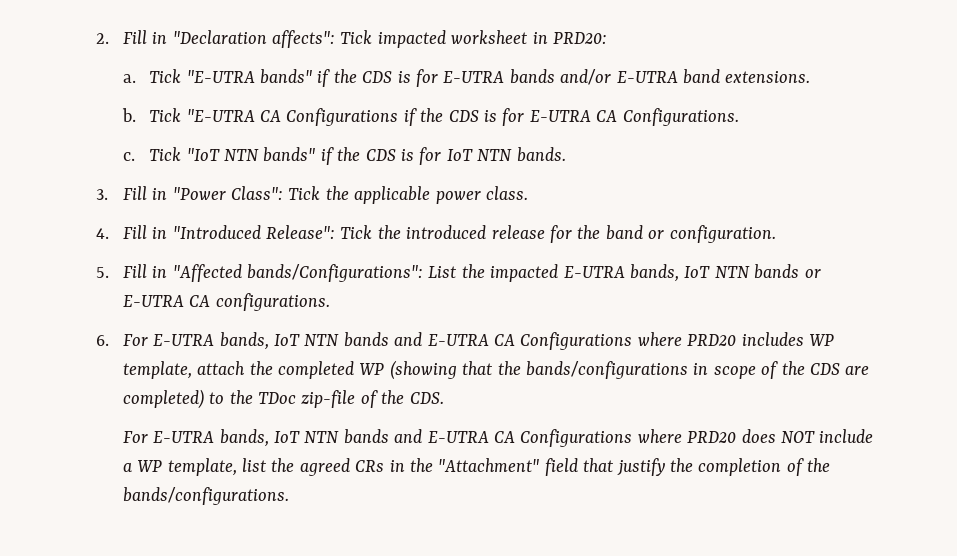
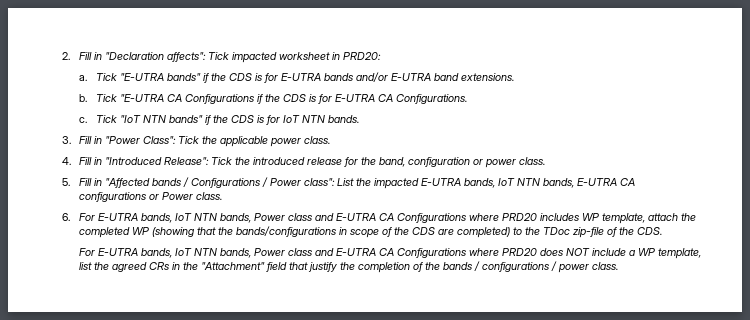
- 4. Fill in "Introduced Release": Tick the introduced release for the band or configuration.
+ 4. Fill in "Introduced Release": Tick the introduced release for the band, configuration or power class.
- 5. Fill in "Affected bands/Configurations": List the impacted E-UTRA bands, IoT NTN bands or E-UTRA CA configurations.
+ 5. Fill in "Affected bands / Configurations / Power class": List the impacted E-UTRA bands, IoT NTN bands, E-UTRA CA configurations or Power class.
- 6. For E-UTRA bands, IoT NTN bands and E-UTRA CA Configurations where PRD20 includes WP template, attach the completed WP (showing that the bands/configurations in scope of the CDS are completed) to the TDoc zip-file of the CDS.
+ 6. For E-UTRA bands, IoT NTN bands, Power class and E-UTRA CA Configurations where PRD20 includes WP template, attach the completed WP (showing that the bands/configurations in scope of the CDS are completed) to the TDoc zip-file of the CDS.
- For E-UTRA bands, IoT NTN bands and E-UTRA CA Configurations where PRD20 does NOT include a WP template, list the agreed CRs in the "Attachment" field that justify the completion of the bands/configurations.
+ For E-UTRA bands, IoT NTN bands, Power class and E-UTRA CA Configurations where PRD20 does NOT include a WP template, list the agreed CRs in the "Attachment" field that justify the completion of the bands / configurations / power class.

